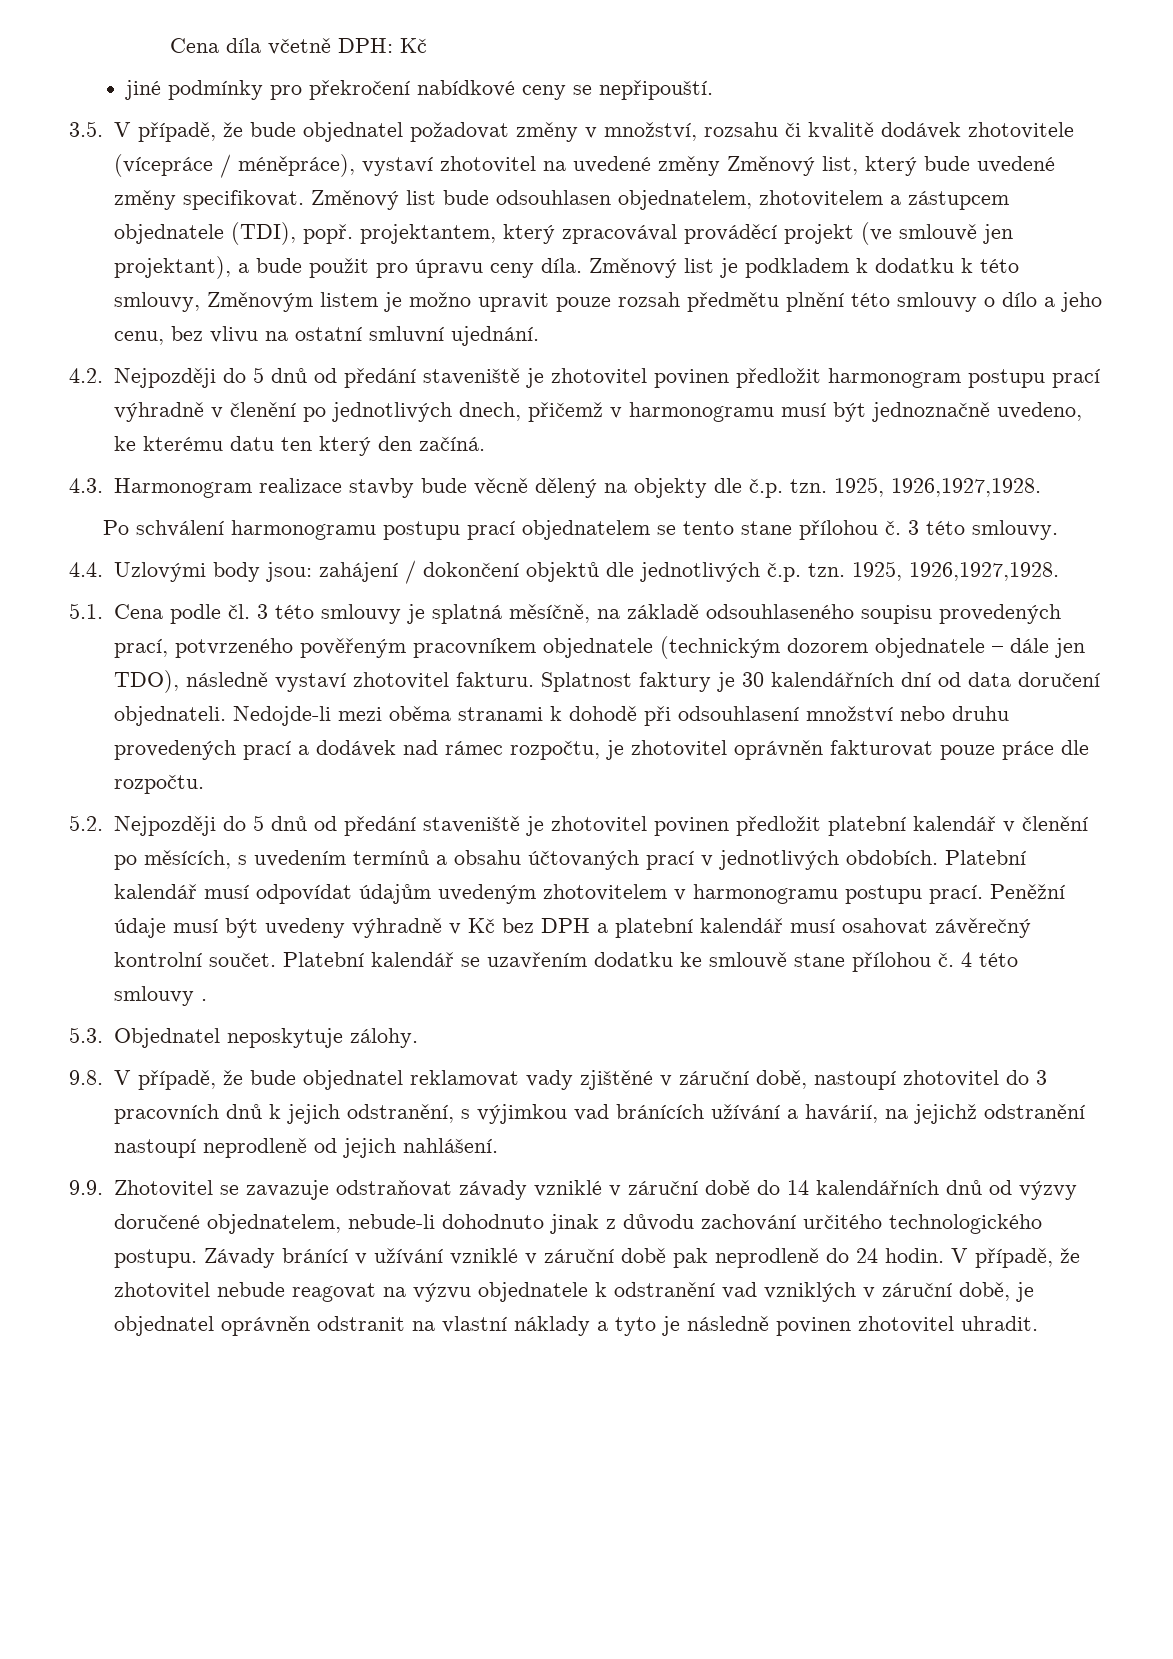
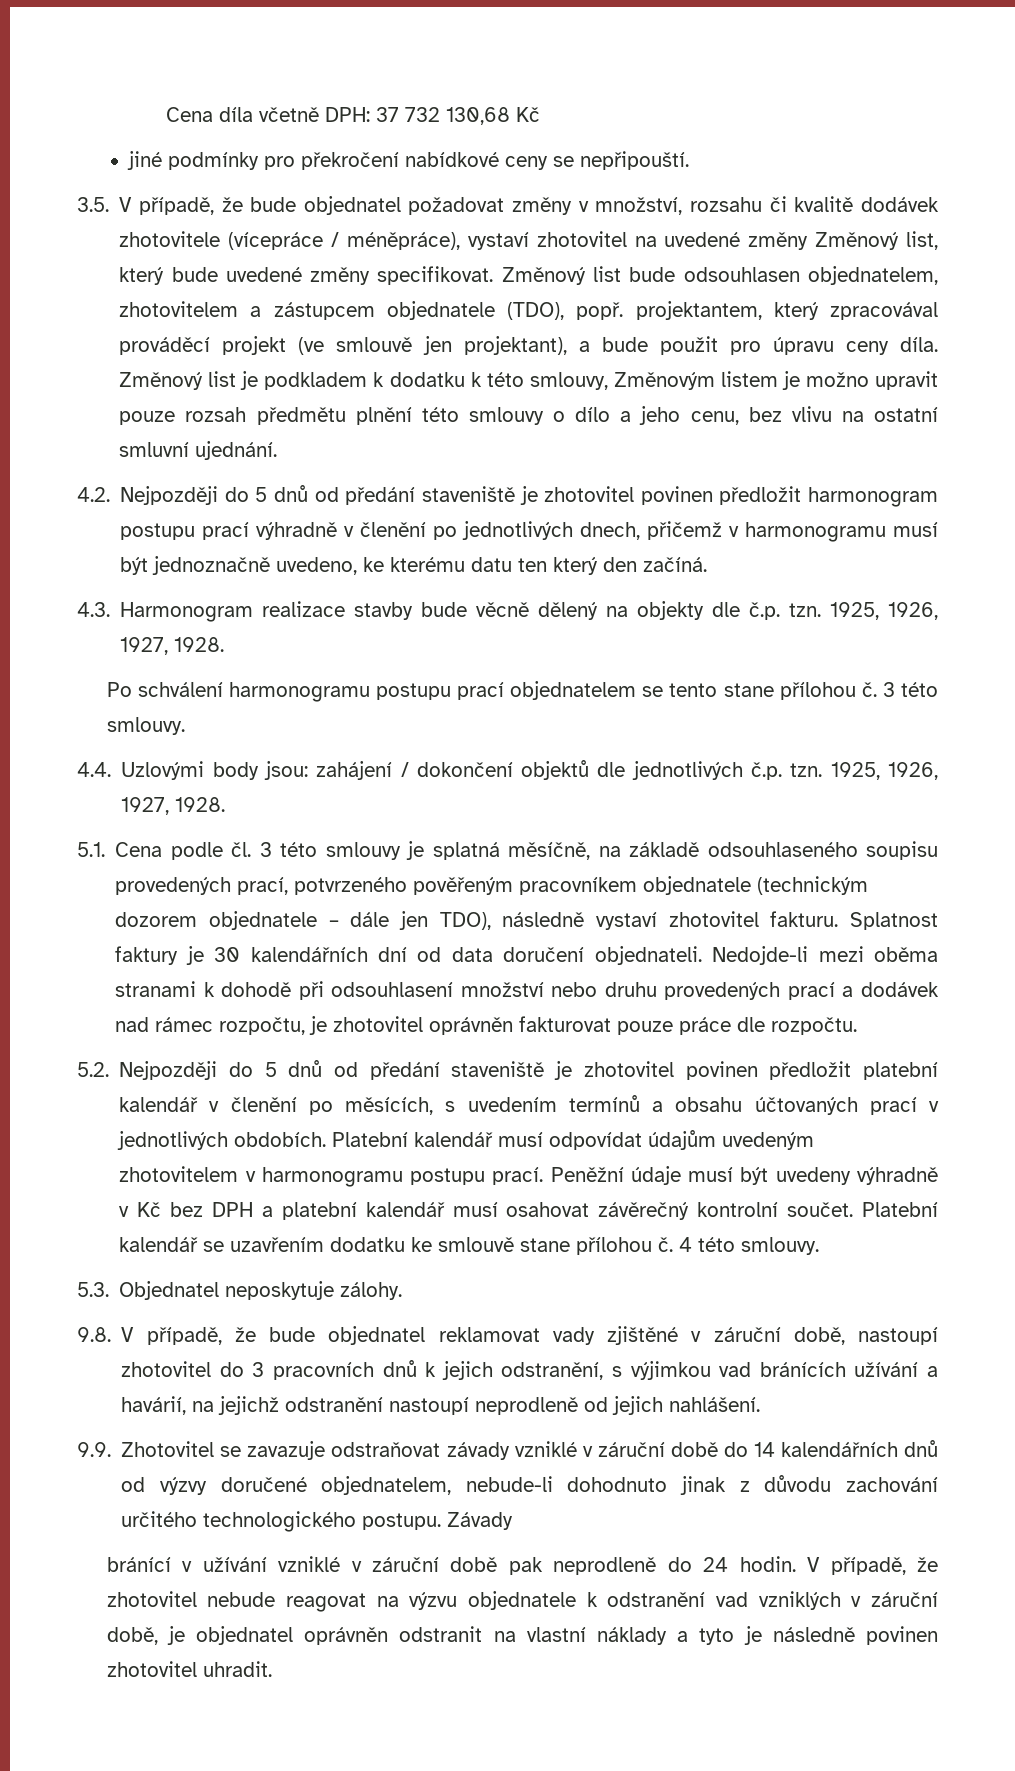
- Cena díla včetně DPH: Kč
+ Cena díla včetně DPH: 37 732 130,68 Kč
- Změnový list bude odsouhlasen objednatelem, zhotovitelem a zástupcem objednatele (TDI), popř. projektantem, který zpracovával prováděcí projekt (ve smlouvě jen projektant), a bude použit pro úpravu ceny díla.
+ Změnový list bude odsouhlasen objednatelem, zhotovitelem a zástupcem objednatele (TDO), popř. projektantem, který zpracovával prováděcí projekt (ve smlouvě jen projektant), a bude použit pro úpravu ceny díla.
- 4.3. Harmonogram realizace stavby bude věcně dělený na objekty dle č.p. tzn. 1925, 1926,1927,1928.
+ 4.3. Harmonogram realizace stavby bude věcně dělený na objekty dle č.p. tzn. 1925, 1926, 1927, 1928.
- 4.4. Uzlovými body jsou: zahájení / dokončení objektů dle jednotlivých č.p. tzn. 1925, 1926,1927,1928.
+ 4.4. Uzlovými body jsou: zahájení / dokončení objektů dle jednotlivých č.p. tzn. 1925, 1926, 1927, 1928.
- 4 této smlouvy .
+ 4 této smlouvy.
- Závady bránící v užívání vzniklé v záruční době pak neprodleně do 24 hodin.
+ Závady
+ bránící v užívání vzniklé v záruční době pak neprodleně do 24 hodin.

